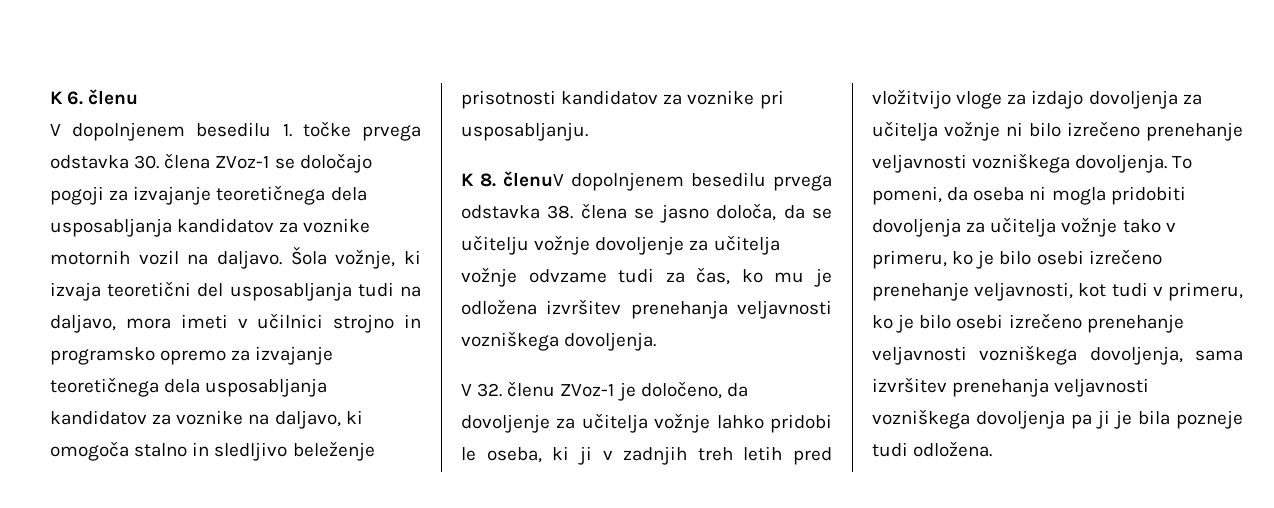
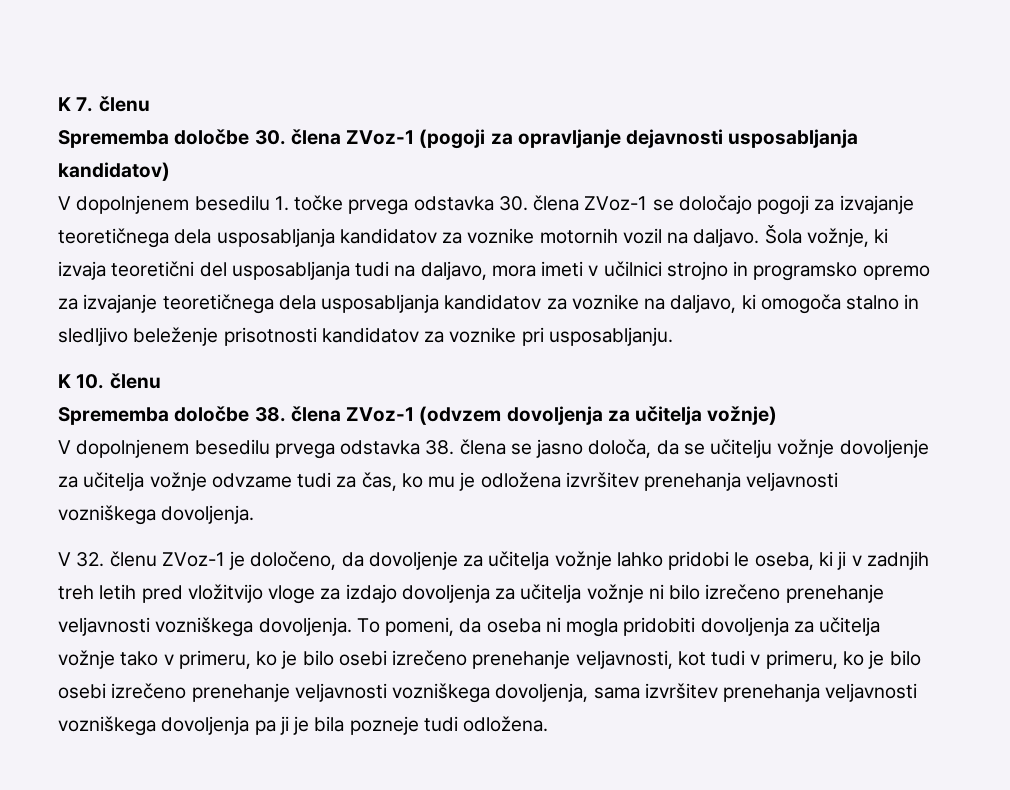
- K 6. členu
+ K 7. členu
+ Sprememba določbe 30. člena ZVoz-1 (pogoji za opravljanje dejavnosti usposabljanja kandidatov)
- K 8. členuV dopolnjenem besedilu prvega odstavka 38. člena se jasno določa, da se učitelju vožnje dovoljenje za učitelja vožnje odvzame tudi za čas, ko mu je odložena izvršitev prenehanja veljavnosti vozniškega dovoljenja.
+ K 10. členu
+ Sprememba določbe 38. člena ZVoz-1 (odvzem dovoljenja za učitelja vožnje)
+ V dopolnjenem besedilu prvega odstavka 38. člena se jasno določa, da se učitelju vožnje dovoljenje za učitelja vožnje odvzame tudi za čas, ko mu je odložena izvršitev prenehanja veljavnosti vozniškega dovoljenja.

